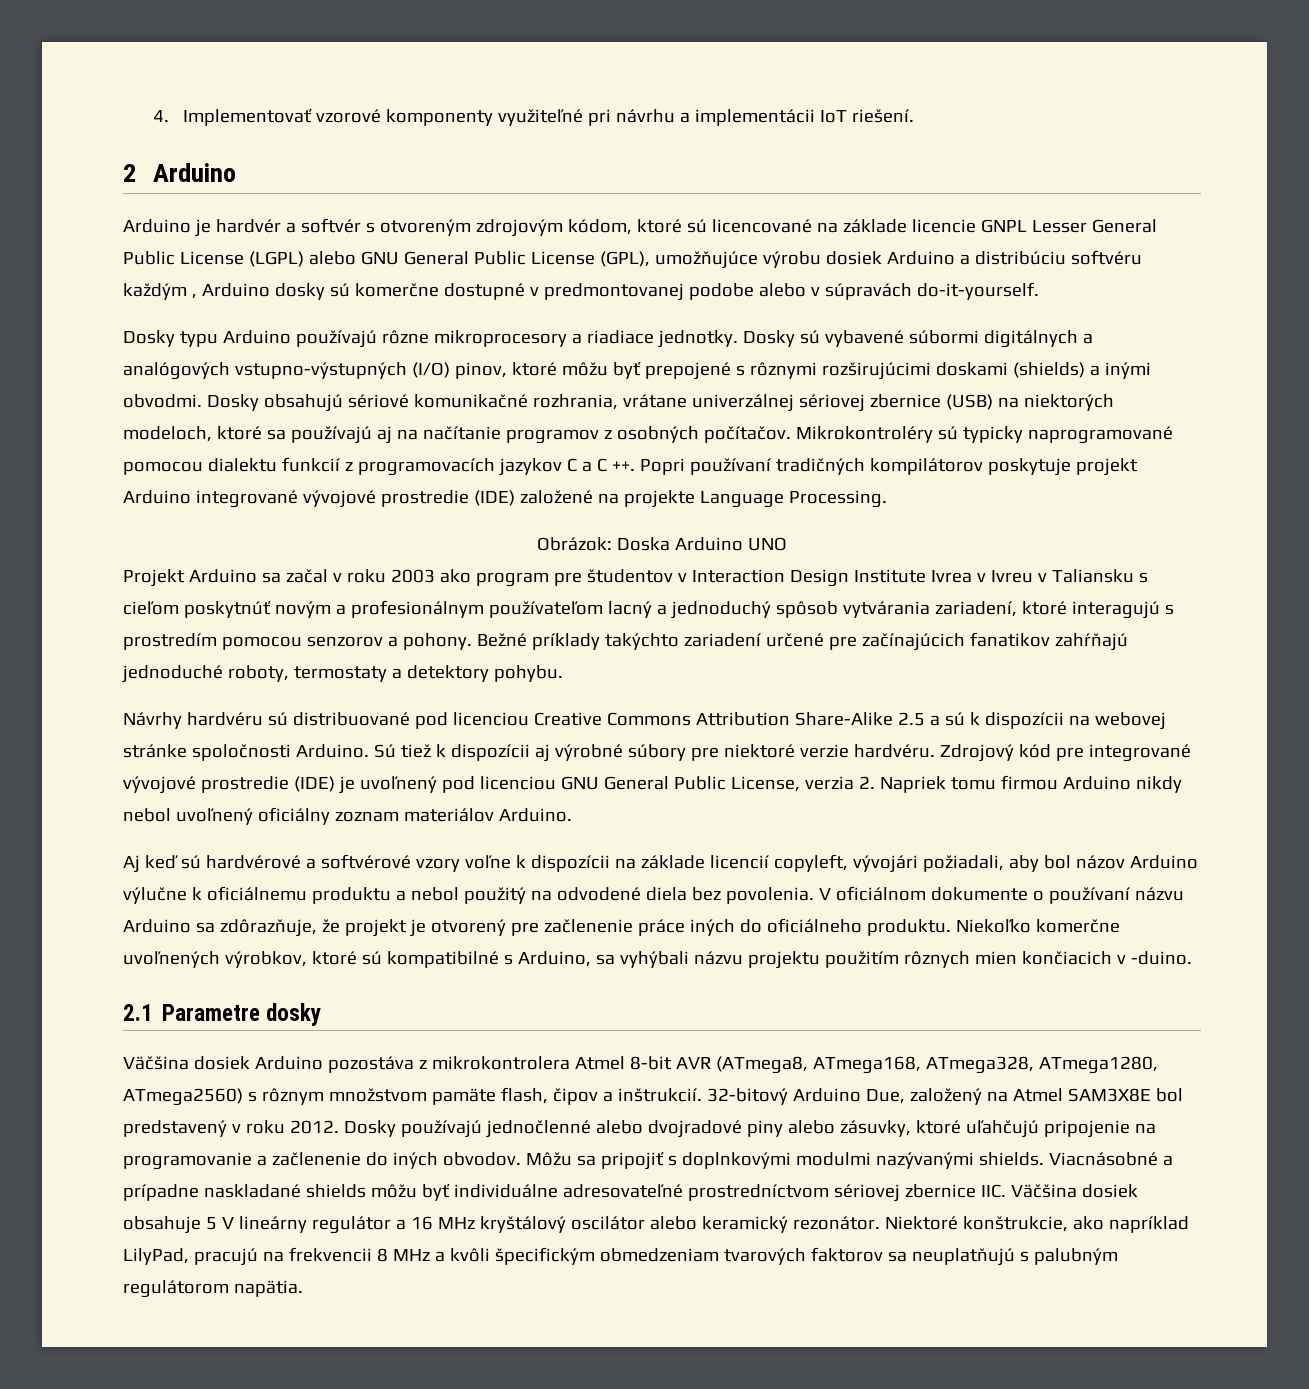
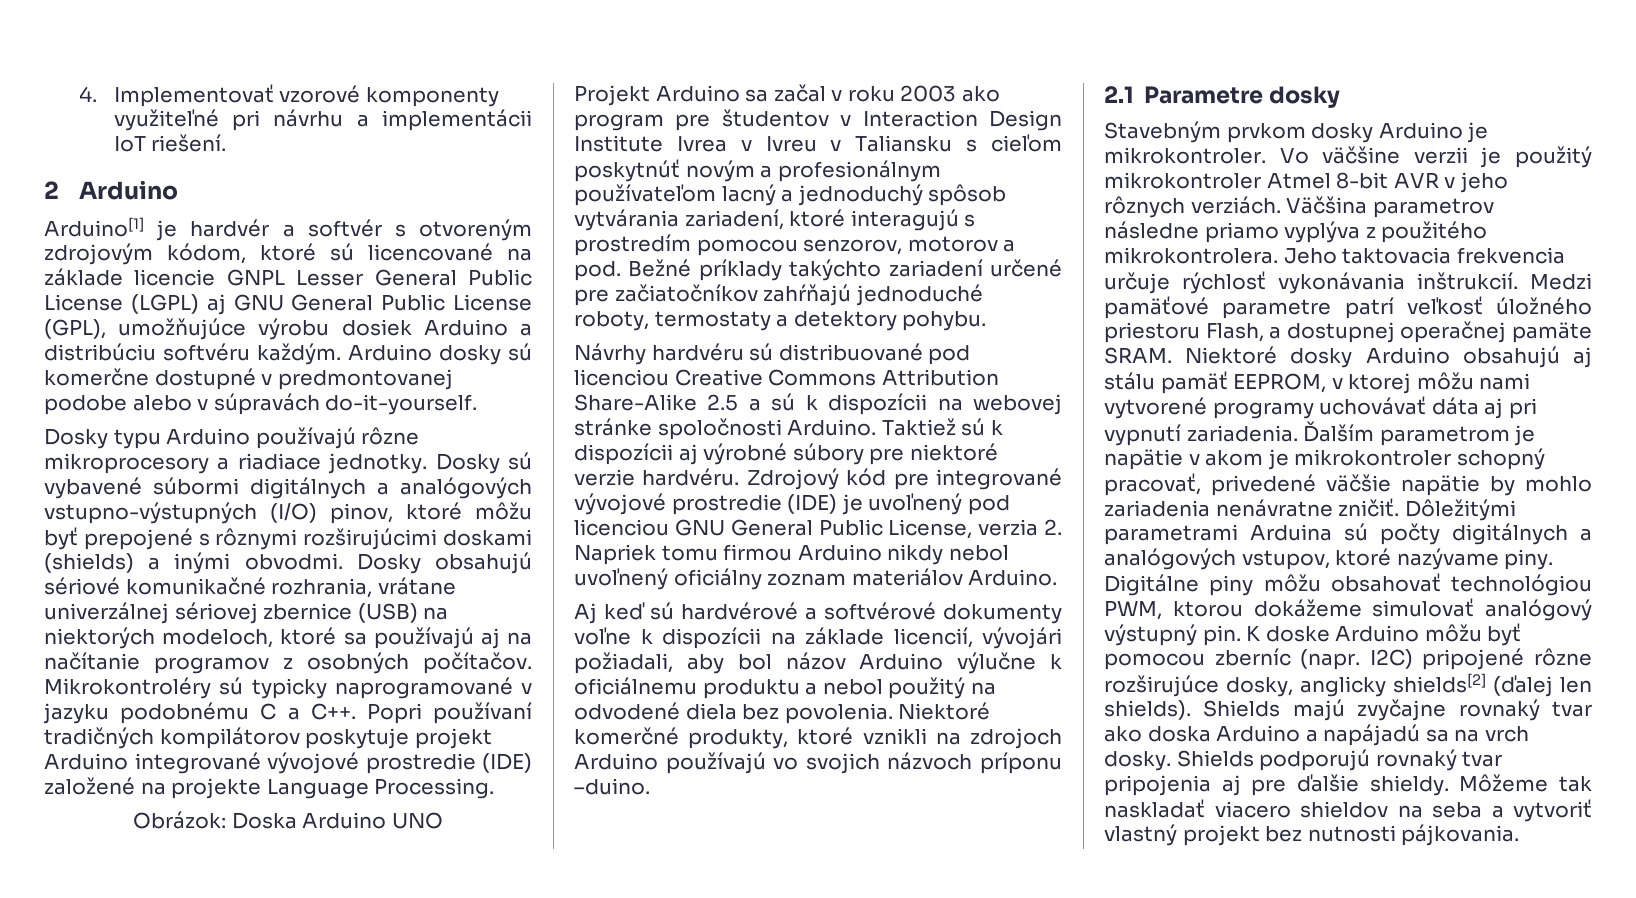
- Arduino je hardvér a softvér s otvoreným zdrojovým kódom, ktoré sú licencované na základe licencie GNPL Lesser General Public License (LGPL) alebo GNU General Public License (GPL), umožňujúce výrobu dosiek Arduino a distribúciu softvéru každým , Arduino dosky sú komerčne dostupné v predmontovanej podobe alebo v súpravách do-it-yourself.
+ Arduino[1] je hardvér a softvér s otvoreným zdrojovým kódom, ktoré sú licencované na základe licencie GNPL Lesser General Public License (LGPL) aj GNU General Public License (GPL), umožňujúce výrobu dosiek Arduino a distribúciu softvéru každým. Arduino dosky sú komerčne dostupné v predmontovanej podobe alebo v súpravách do-it-yourself.
- Mikrokontroléry sú typicky naprogramované pomocou dialektu funkcií z programovacích jazykov C a C ++. Popri používaní tradičných kompilátorov poskytuje projekt Arduino integrované vývojové prostredie (IDE) založené na projekte Language Processing.
+ Mikrokontroléry sú typicky naprogramované v jazyku podobnému C a C++. Popri používaní tradičných kompilátorov poskytuje projekt Arduino integrované vývojové prostredie (IDE) založené na projekte Language Processing.
- Projekt Arduino sa začal v roku 2003 ako program pre študentov v Interaction Design Institute Ivrea v Ivreu v Taliansku s cieľom poskytnúť novým a profesionálnym používateľom lacný a jednoduchý spôsob vytvárania zariadení, ktoré interagujú s prostredím pomocou senzorov a pohony.
+ Projekt Arduino sa začal v roku 2003 ako program pre študentov v Interaction Design Institute Ivrea v Ivreu v Taliansku s cieľom poskytnúť novým a profesionálnym používateľom lacný a jednoduchý spôsob vytvárania zariadení, ktoré interagujú s prostredím pomocou senzorov, motorov a pod.
- Bežné príklady takýchto zariadení určené pre začínajúcich fanatikov zahŕňajú jednoduché roboty, termostaty a detektory pohybu.
+ Bežné príklady takýchto zariadení určené pre začiatočníkov zahŕňajú jednoduché roboty, termostaty a detektory pohybu.
- Sú tiež k dispozícii aj výrobné súbory pre niektoré verzie hardvéru.
+ Taktiež sú k dispozícii aj výrobné súbory pre niektoré verzie hardvéru.
- Aj keď sú hardvérové a softvérové vzory voľne k dispozícii na základe licencií copyleft, vývojári požiadali, aby bol názov Arduino výlučne k oficiálnemu produktu a nebol použitý na odvodené diela bez povolenia.
+ Aj keď sú hardvérové a softvérové dokumenty voľne k dispozícii na základe licencií, vývojári požiadali, aby bol názov Arduino výlučne k oficiálnemu produktu a nebol použitý na odvodené diela bez povolenia.
- V oficiálnom dokumente o používaní názvu Arduino sa zdôrazňuje, že projekt je otvorený pre začlenenie práce iných do oficiálneho produktu. Niekoľko komerčne uvoľnených výrobkov, ktoré sú kompatibilné s Arduino, sa vyhýbali názvu projektu použitím rôznych mien končiacich v -duino.
+ Niektoré komerčné produkty, ktoré vznikli na zdrojoch Arduino používajú vo svojich názvoch príponu –duino.
  2.1 Parametre dosky
- Väčšina dosiek Arduino pozostáva z mikrokontrolera Atmel 8-bit AVR (ATmega8, ATmega168, ATmega328, ATmega1280, ATmega2560) s rôznym množstvom pamäte flash, čipov a inštrukcií. 32-bitový Arduino Due, založený na Atmel SAM3X8E bol predstavený v roku 2012. Dosky používajú jednočlenné alebo dvojradové piny alebo zásuvky, ktoré uľahčujú pripojenie na programovanie a začlenenie do iných obvodov. Môžu sa pripojiť s doplnkovými modulmi nazývanými shields. Viacnásobné a prípadne naskladané shields môžu byť individuálne adresovateľné prostredníctvom sériovej zbernice IIC. Väčšina dosiek obsahuje 5 V lineárny regulátor a 16 MHz kryštálový oscilátor alebo keramický rezonátor. Niektoré konštrukcie, ako napríklad LilyPad, pracujú na frekvencii 8 MHz a kvôli špecifickým obmedzeniam tvarových faktorov sa neuplatňujú s palubným regulátorom napätia.
+ Stavebným prvkom dosky Arduino je mikrokontroler. Vo väčšine verzii je použitý mikrokontroler Atmel 8-bit AVR v jeho rôznych verziách. Väčšina parametrov následne priamo vyplýva z použitého mikrokontrolera. Jeho taktovacia frekvencia určuje rýchlosť vykonávania inštrukcií. Medzi pamäťové parametre patrí veľkosť úložného priestoru Flash, a dostupnej operačnej pamäte SRAM. Niektoré dosky Arduino obsahujú aj stálu pamäť EEPROM, v ktorej môžu nami vytvorené programy uchovávať dáta aj pri vypnutí zariadenia. Ďalším parametrom je napätie v akom je mikrokontroler schopný pracovať, privedené väčšie napätie by mohlo zariadenia nenávratne zničiť. Dôležitými parametrami Arduina sú počty digitálnych a analógových vstupov, ktoré nazývame piny. Digitálne piny môžu obsahovať technológiou PWM, ktorou dokážeme simulovať analógový výstupný pin. K doske Arduino môžu byť pomocou zberníc (napr. I2C) pripojené rôzne rozširujúce dosky, anglicky shields[2] (ďalej len shields). Shields majú zvyčajne rovnaký tvar ako doska Arduino a napájadú sa na vrch dosky. Shields podporujú rovnaký tvar pripojenia aj pre ďalšie shieldy. Môžeme tak naskladať viacero shieldov na seba a vytvoriť vlastný projekt bez nutnosti pájkovania.

